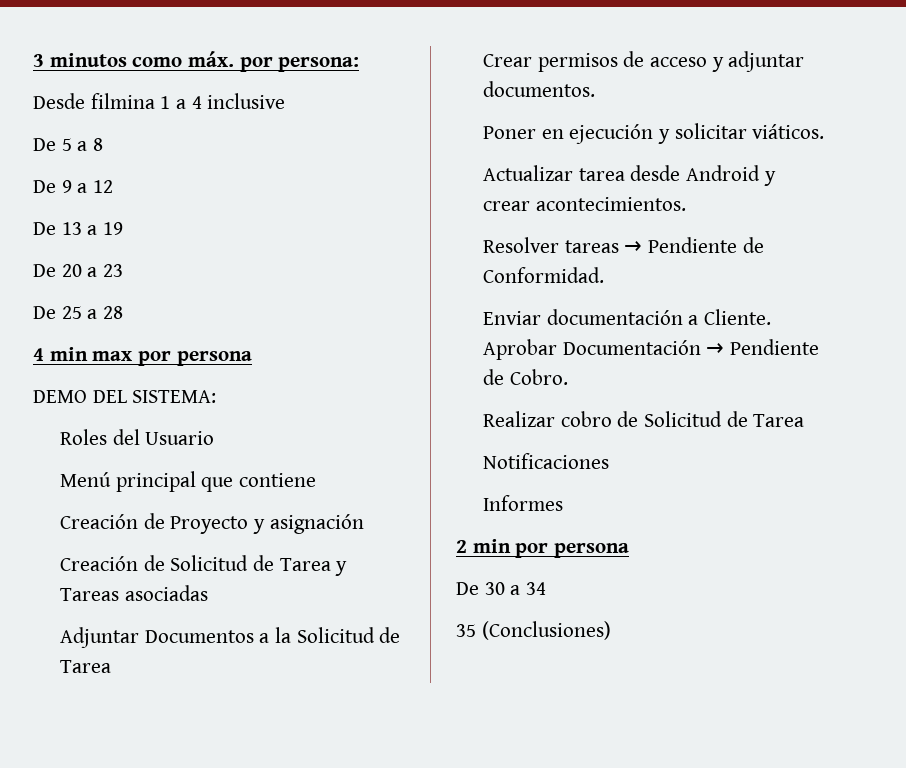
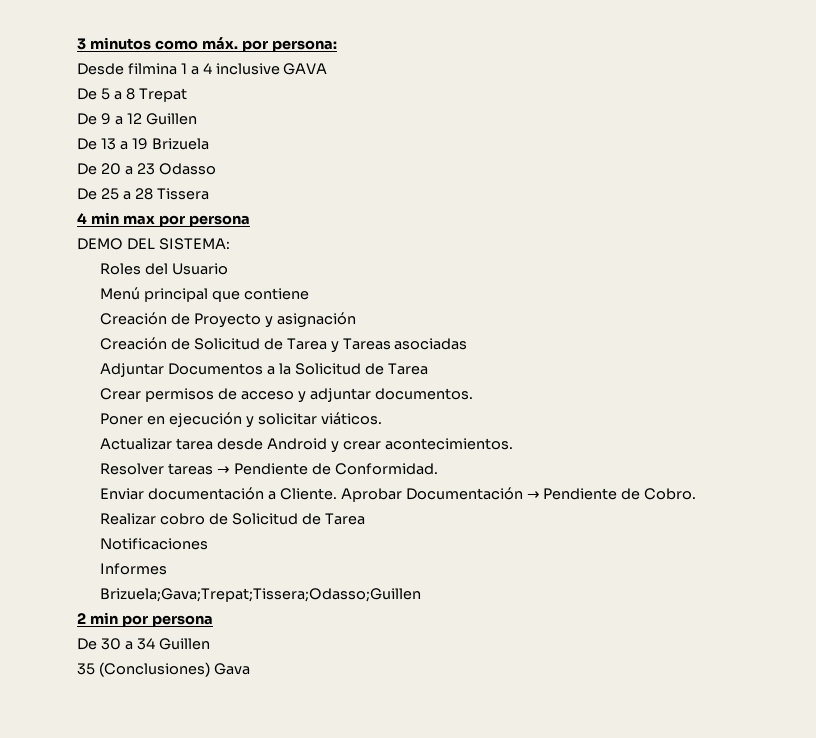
- Desde filmina 1 a 4 inclusive
+ Desde filmina 1 a 4 inclusive GAVA
- De 5 a 8
+ De 5 a 8 Trepat
- De 9 a 12
+ De 9 a 12 Guillen
- De 13 a 19
+ De 13 a 19 Brizuela
- De 20 a 23
+ De 20 a 23 Odasso
- De 25 a 28
+ De 25 a 28 Tissera
+ Brizuela;Gava;Trepat;Tissera;Odasso;Guillen
- De 30 a 34
+ De 30 a 34 Guillen
- 35 (Conclusiones)
+ 35 (Conclusiones) Gava

